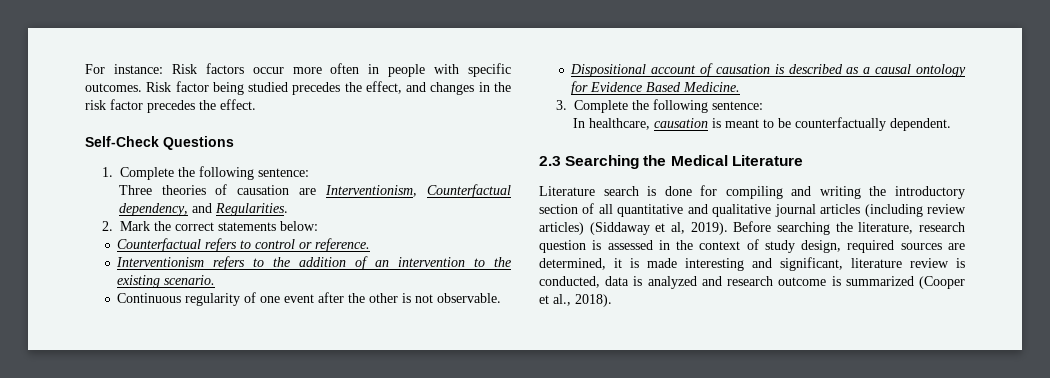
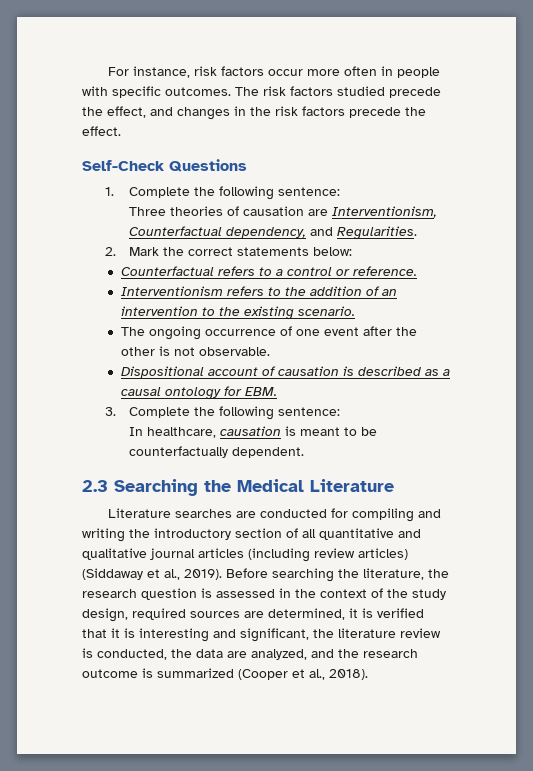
- For instance: Risk factors occur more often in people with specific outcomes.
+ For instance, risk factors occur more often in people with specific outcomes.
- Risk factor being studied precedes the effect, and changes in the risk factor precedes the effect.
+ The risk factors studied precede the effect, and changes in the risk factors precede the effect.
- Counterfactual refers to control or reference.
+ Counterfactual refers to a control or reference.
- Continuous regularity of one event after the other is not observable.
+ The ongoing occurrence of one event after the other is not observable.
- Dispositional account of causation is described as a causal ontology for Evidence Based Medicine.
+ Dispositional account of causation is described as a causal ontology for EBM.
- Literature search is done for compiling and writing the introductory section of all quantitative and qualitative journal articles (including review articles) (Siddaway et al, 2019).
+ Literature searches are conducted for compiling and writing the introductory section of all quantitative and qualitative journal articles (including review articles) (Siddaway et al., 2019).
- Before searching the literature, research question is assessed in the context of study design, required sources are determined, it is made interesting and significant, literature review is conducted, data is analyzed and research outcome is summarized (Cooper et al., 2018).
+ Before searching the literature, the research question is assessed in the context of the study design, required sources are determined, it is verified that it is interesting and significant, the literature review is conducted, the data are analyzed, and the research outcome is summarized (Cooper et al., 2018).

